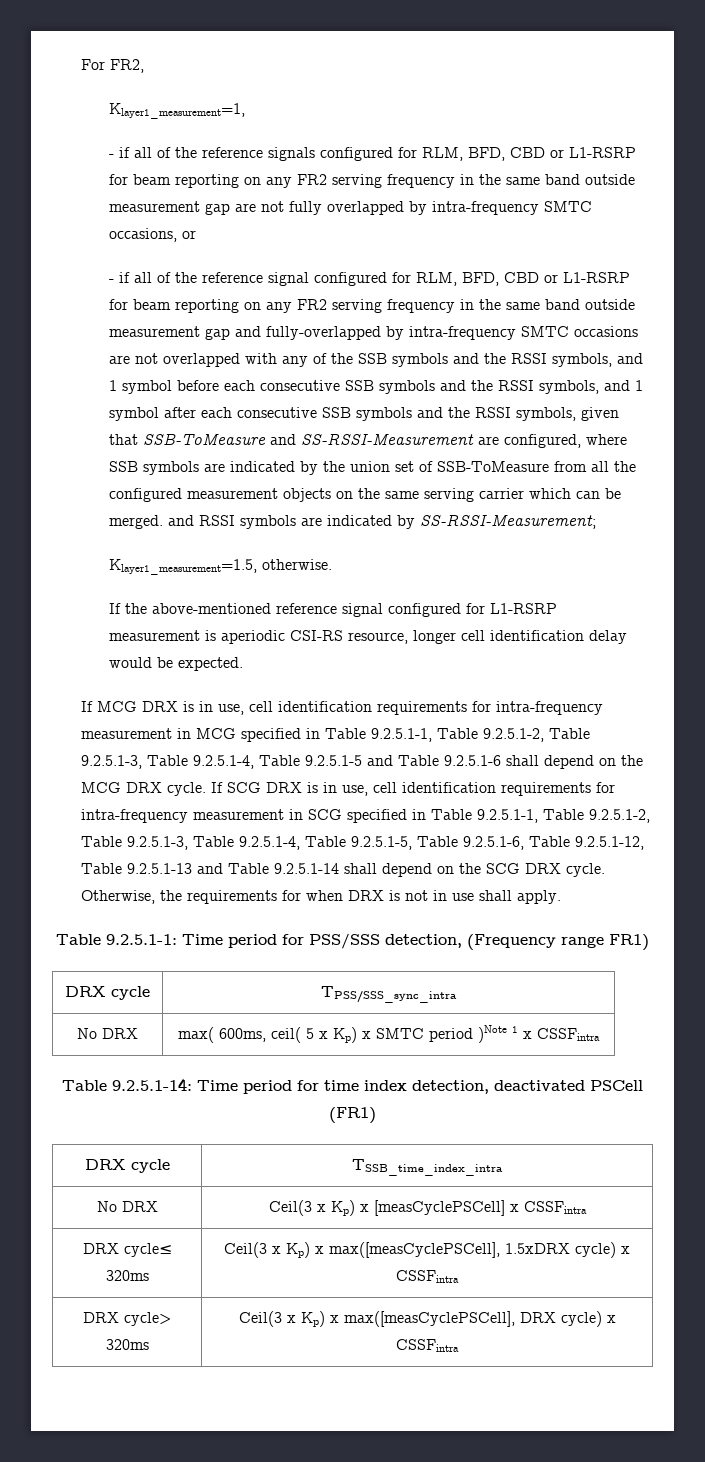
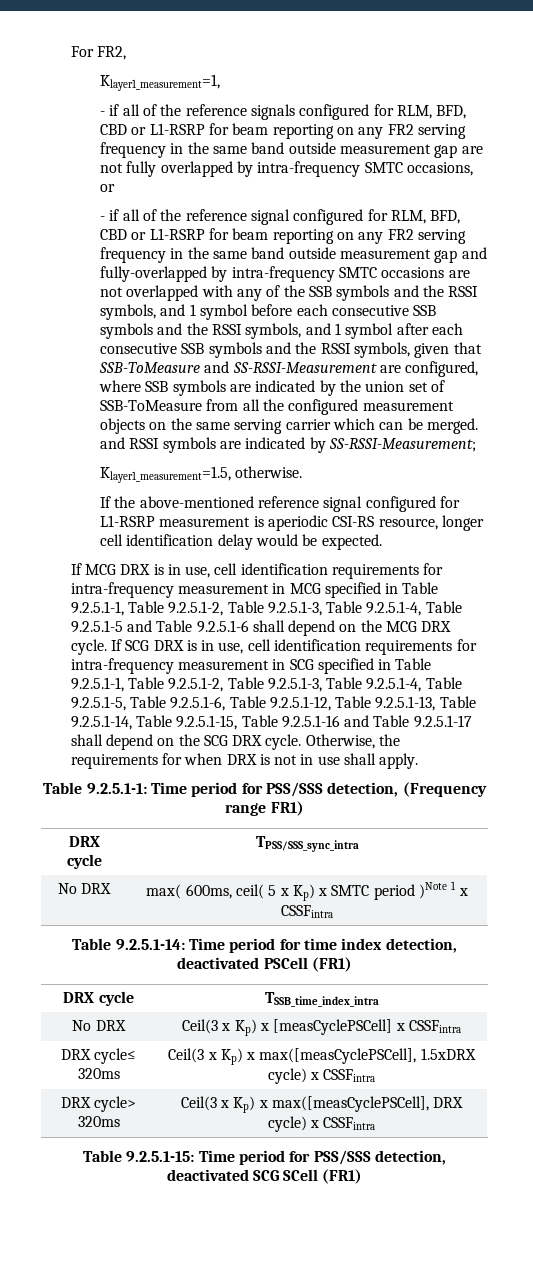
- If SCG DRX is in use, cell identification requirements for intra-frequency measurement in SCG specified in Table 9.2.5.1-1, Table 9.2.5.1-2, Table 9.2.5.1-3, Table 9.2.5.1-4, Table 9.2.5.1-5, Table 9.2.5.1-6, Table 9.2.5.1-12, Table 9.2.5.1-13 and Table 9.2.5.1-14 shall depend on the SCG DRX cycle.
+ If SCG DRX is in use, cell identification requirements for intra-frequency measurement in SCG specified in Table 9.2.5.1-1, Table 9.2.5.1-2, Table 9.2.5.1-3, Table 9.2.5.1-4, Table 9.2.5.1-5, Table 9.2.5.1-6, Table 9.2.5.1-12, Table 9.2.5.1-13, Table 9.2.5.1-14, Table 9.2.5.1-15, Table 9.2.5.1-16 and Table 9.2.5.1-17 shall depend on the SCG DRX cycle.
+ Table 9.2.5.1-15: Time period for PSS/SSS detection, deactivated SCG SCell (FR1)

